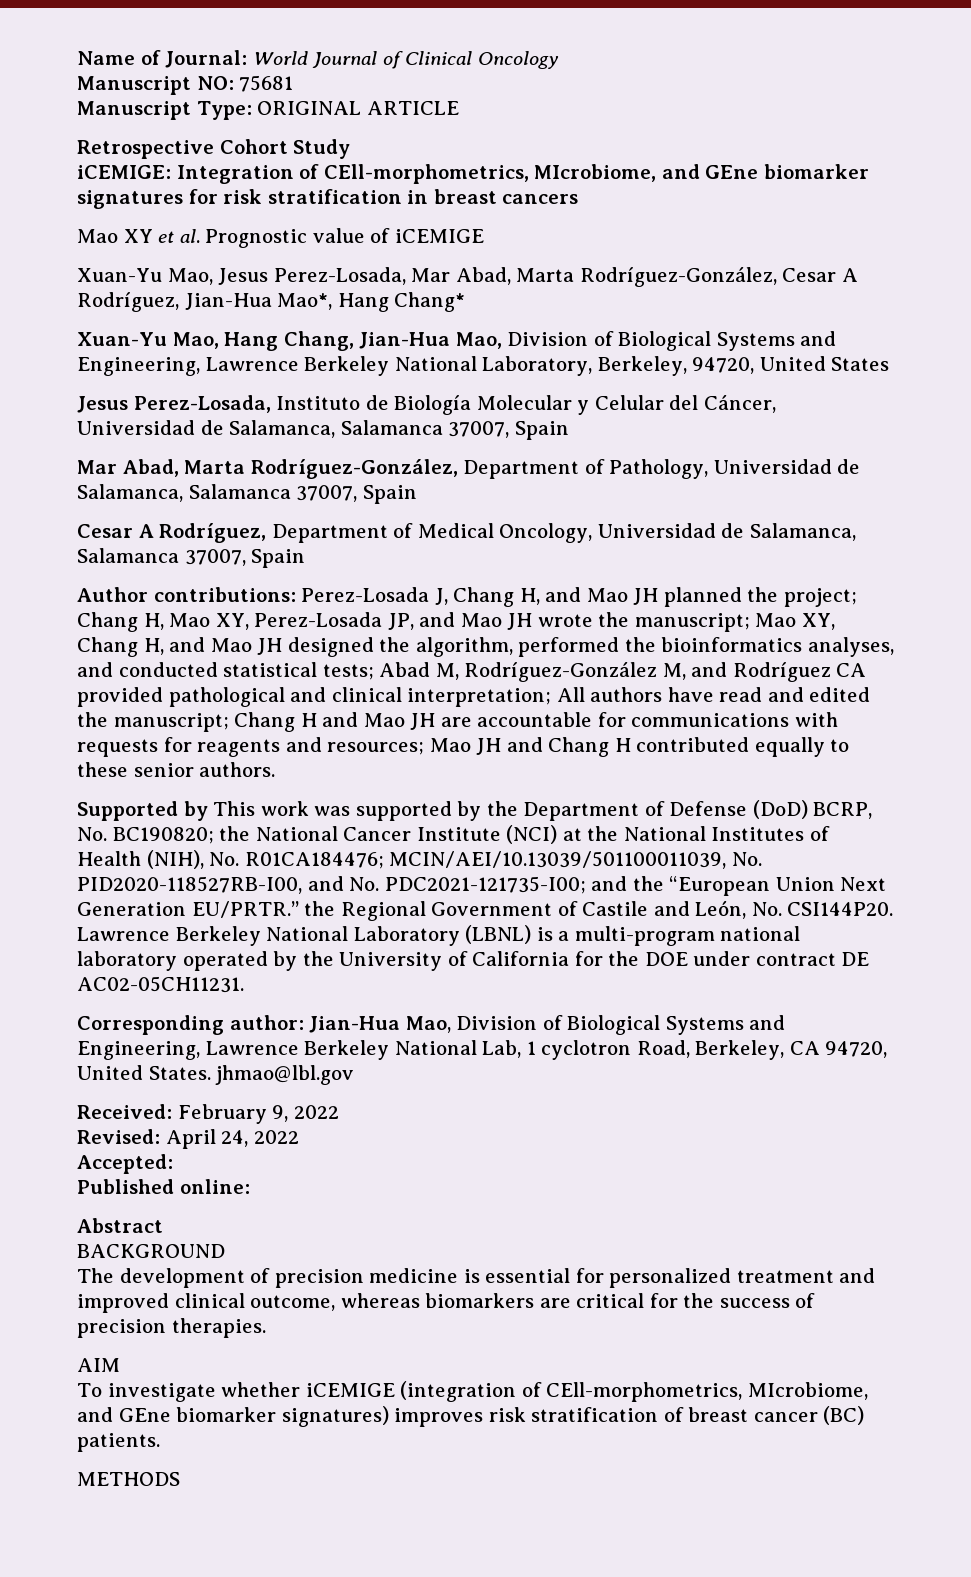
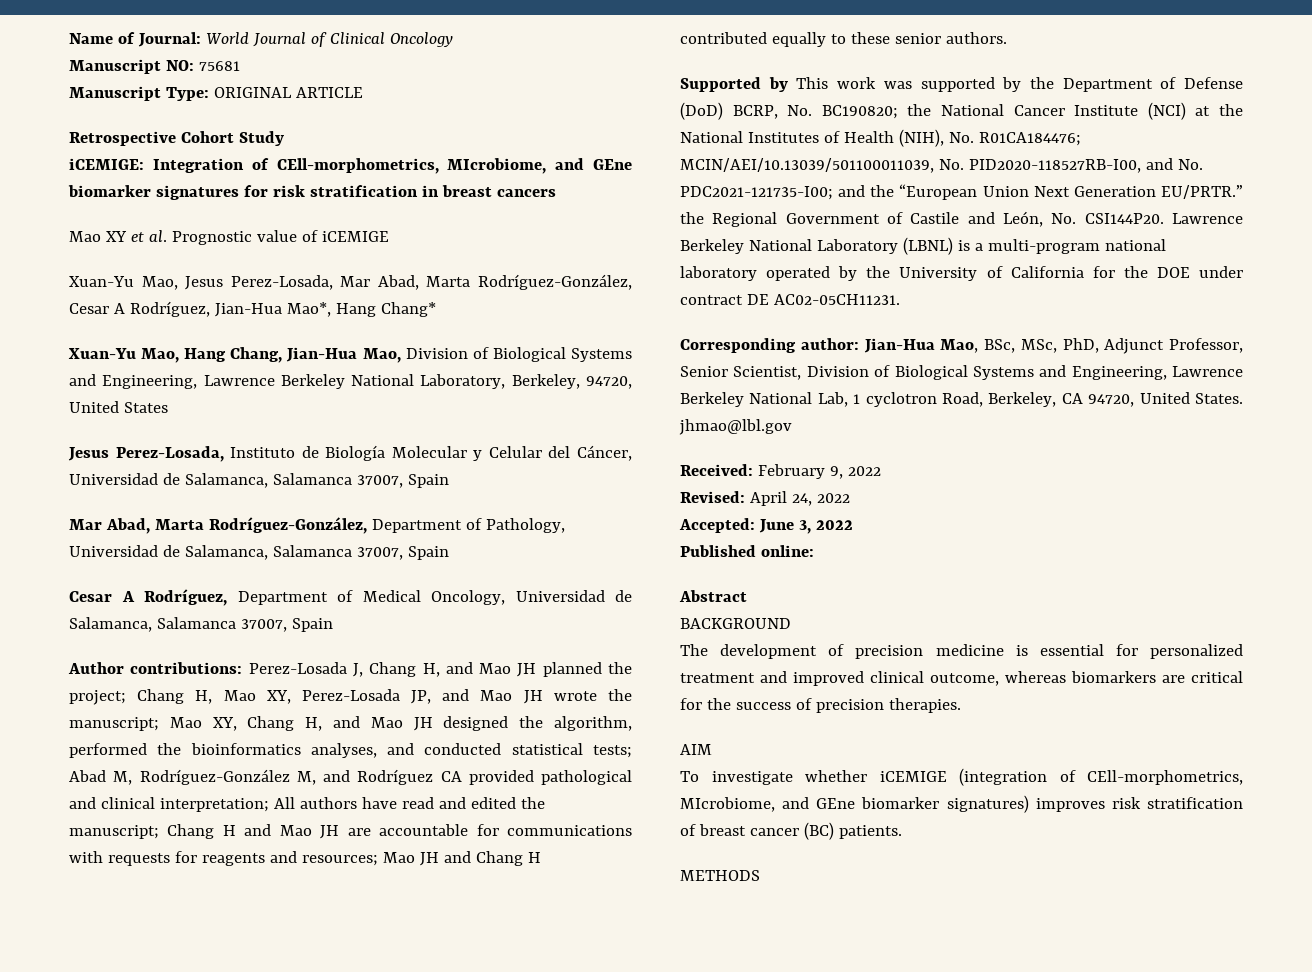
- Corresponding author: Jian-Hua Mao, Division of Biological Systems and Engineering, Lawrence Berkeley National Lab, 1 cyclotron Road, Berkeley, CA 94720, United States. jhmao@lbl.gov
+ Corresponding author: Jian-Hua Mao, BSc, MSc, PhD, Adjunct Professor, Senior Scientist, Division of Biological Systems and Engineering, Lawrence Berkeley National Lab, 1 cyclotron Road, Berkeley, CA 94720, United States. jhmao@lbl.gov
- Accepted:
+ Accepted: June 3, 2022

